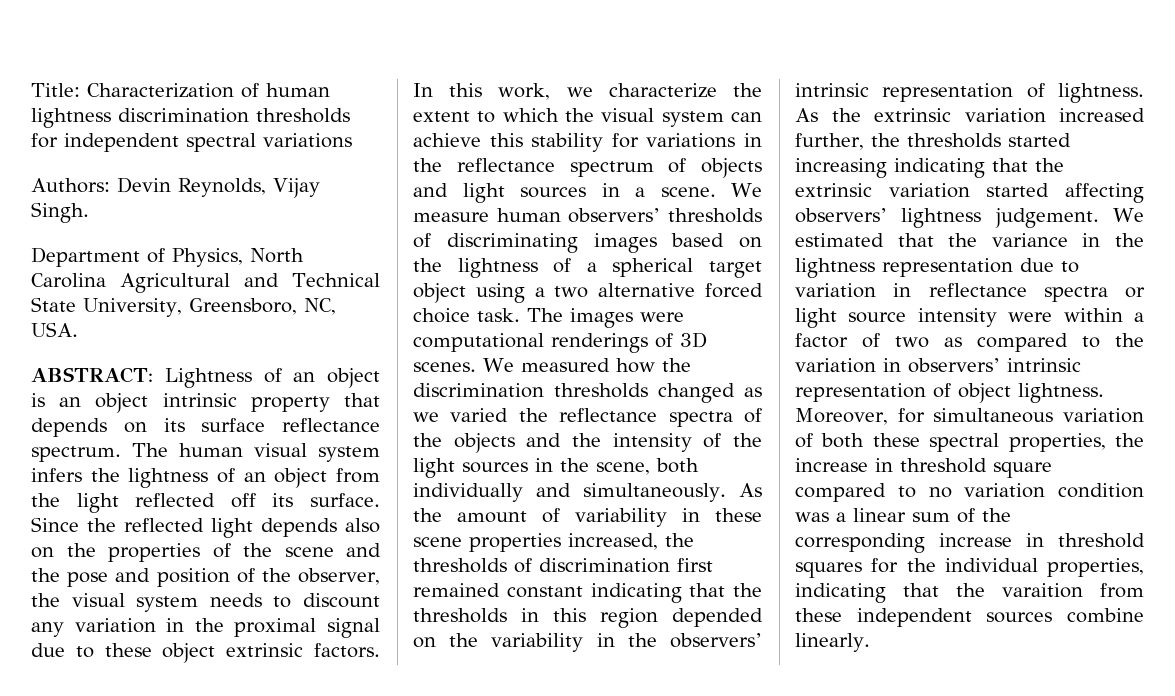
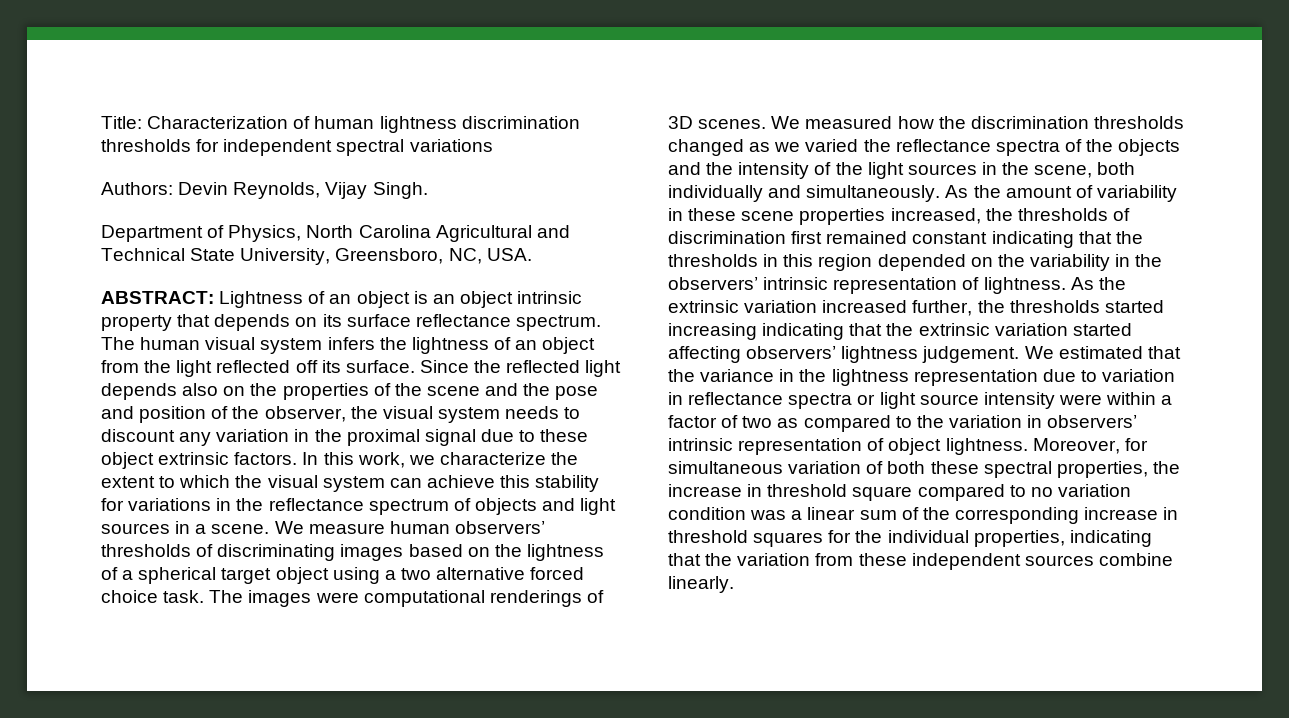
- Moreover, for simultaneous variation of both these spectral properties, the increase in threshold square compared to no variation condition was a linear sum of the corresponding increase in threshold squares for the individual properties, indicating that the varaition from these independent sources combine linearly.
+ Moreover, for simultaneous variation of both these spectral properties, the increase in threshold square compared to no variation condition was a linear sum of the corresponding increase in threshold squares for the individual properties, indicating that the variation from these independent sources combine linearly.

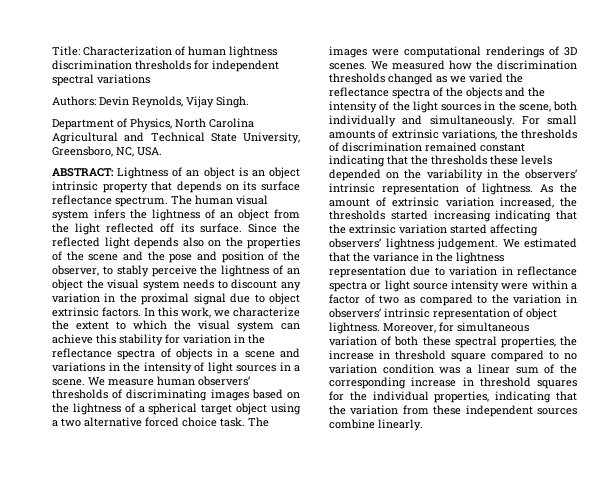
- Since the reflected light depends also on the properties of the scene and the pose and position of the observer, the visual system needs to discount any variation in the proximal signal due to these object extrinsic factors.
+ Since the reflected light depends also on the properties of the scene and the pose and position of the observer, to stably perceive the lightness of an object the visual system needs to discount any variation in the proximal signal due to object extrinsic factors.
- In this work, we characterize the extent to which the visual system can achieve this stability for variations in the reflectance spectrum of objects and light sources in a scene.
+ In this work, we characterize the extent to which the visual system can achieve this stability for variation in the reflectance spectra of objects in a scene and variations in the intensity of light sources in a scene.
- As the amount of variability in these scene properties increased, the thresholds of discrimination first remained constant indicating that the thresholds in this region depended on the variability in the observers’ intrinsic representation of lightness.
+ For small amounts of extrinsic variations, the thresholds of discrimination remained constant indicating that the thresholds these levels depended on the variability in the observers’ intrinsic representation of lightness.
- As the extrinsic variation increased further, the thresholds started increasing indicating that the extrinsic variation started affecting observers’ lightness judgement.
+ As the amount of extrinsic variation increased, the thresholds started increasing indicating that the extrinsic variation started affecting observers’ lightness judgement.

